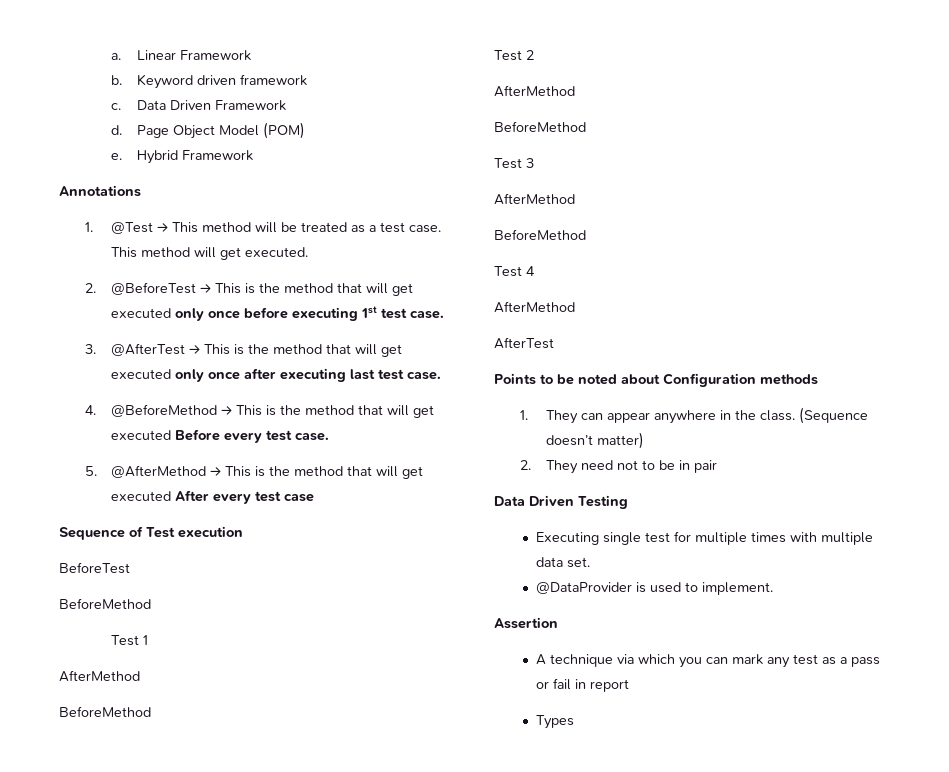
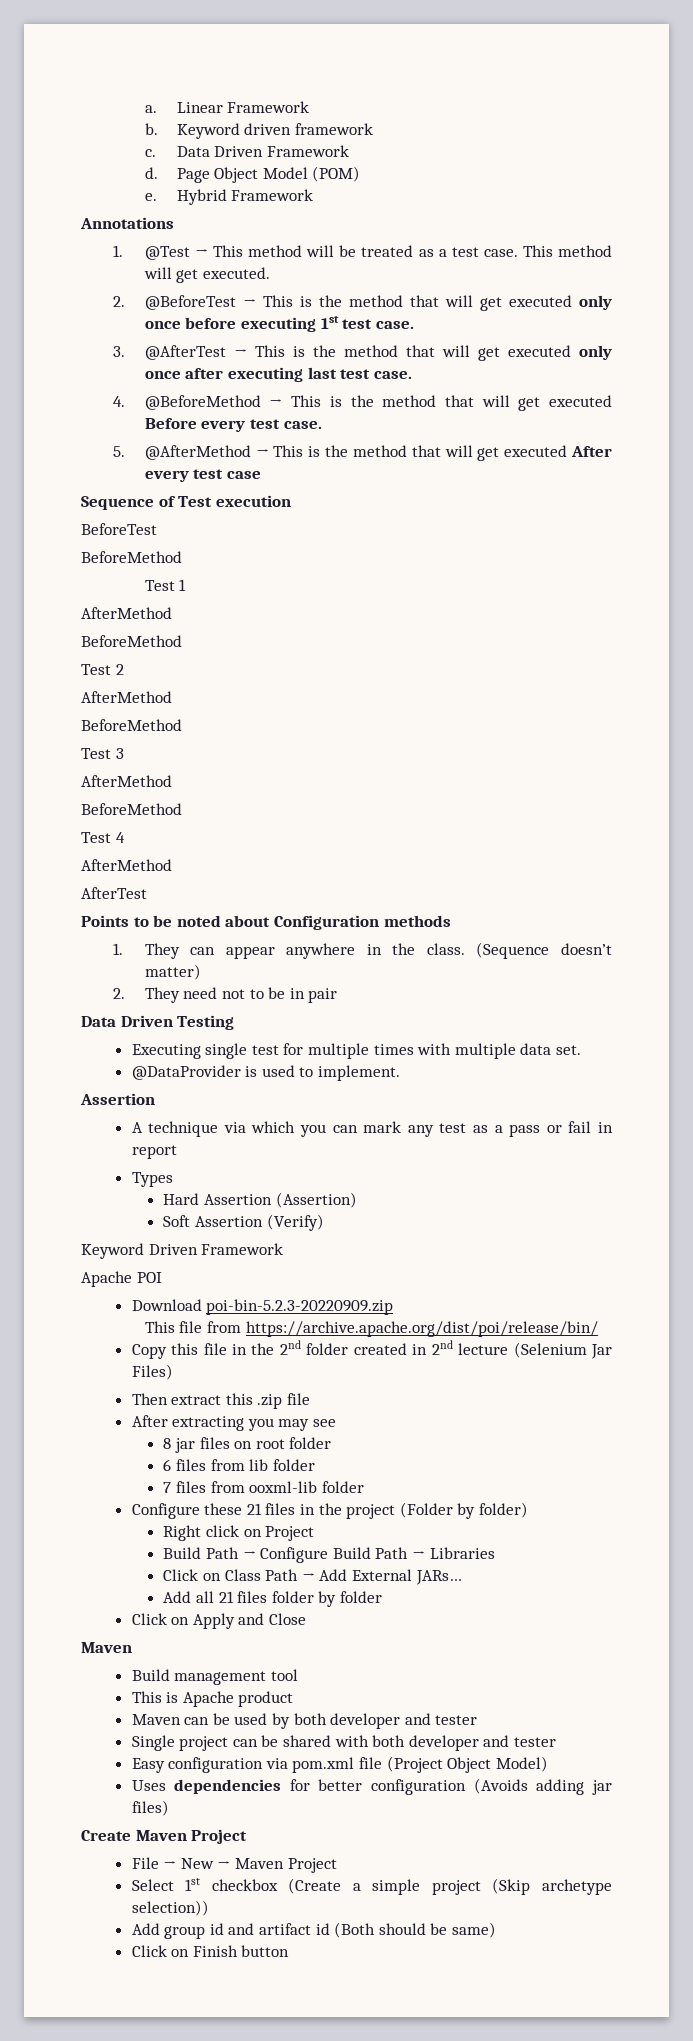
+ Hard Assertion (Assertion)
+ Soft Assertion (Verify)
+ Keyword Driven Framework
+ Apache POI
+ Download poi-bin-5.2.3-20220909.zip
+ This file from https://archive.apache.org/dist/poi/release/bin/
+ Copy this file in the 2nd folder created in 2nd lecture (Selenium Jar Files)
+ Then extract this .zip file
+ After extracting you may see
+ 8 jar files on root folder
+ 6 files from lib folder
+ 7 files from ooxml-lib folder
+ Configure these 21 files in the project (Folder by folder)
+ Right click on Project
+ Build Path → Configure Build Path → Libraries
+ Click on Class Path → Add External JARs…
+ Add all 21 files folder by folder
+ Click on Apply and Close
+ Maven
+ Build management tool
+ This is Apache product
+ Maven can be used by both developer and tester
+ Single project can be shared with both developer and tester
+ Easy configuration via pom.xml file (Project Object Model)
+ Uses dependencies for better configuration (Avoids adding jar files)
+ Create Maven Project
+ File → New → Maven Project
+ Select 1st checkbox (Create a simple project (Skip archetype selection))
+ Add group id and artifact id (Both should be same)
+ Click on Finish button

